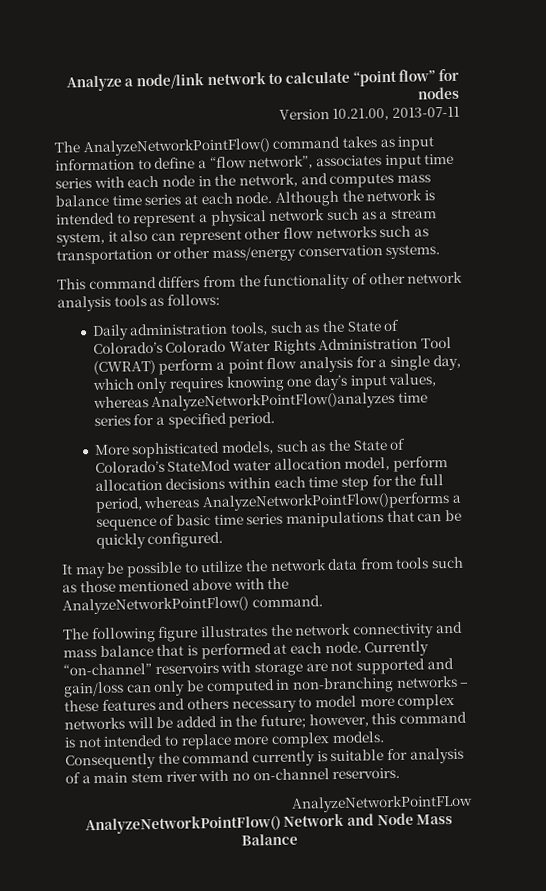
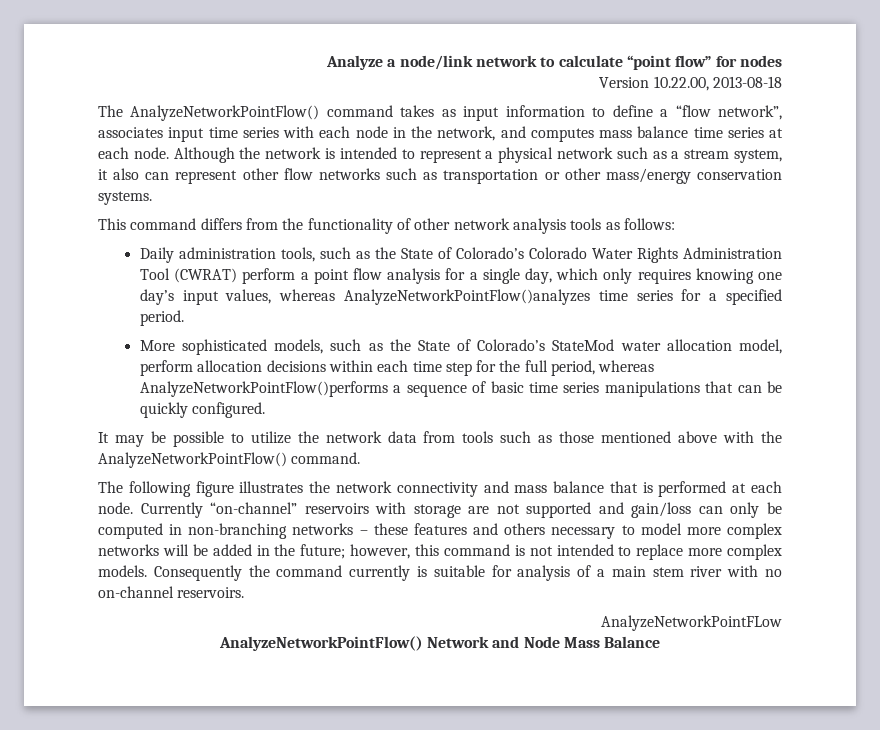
- Version 10.21.00, 2013-07-11
+ Version 10.22.00, 2013-08-18

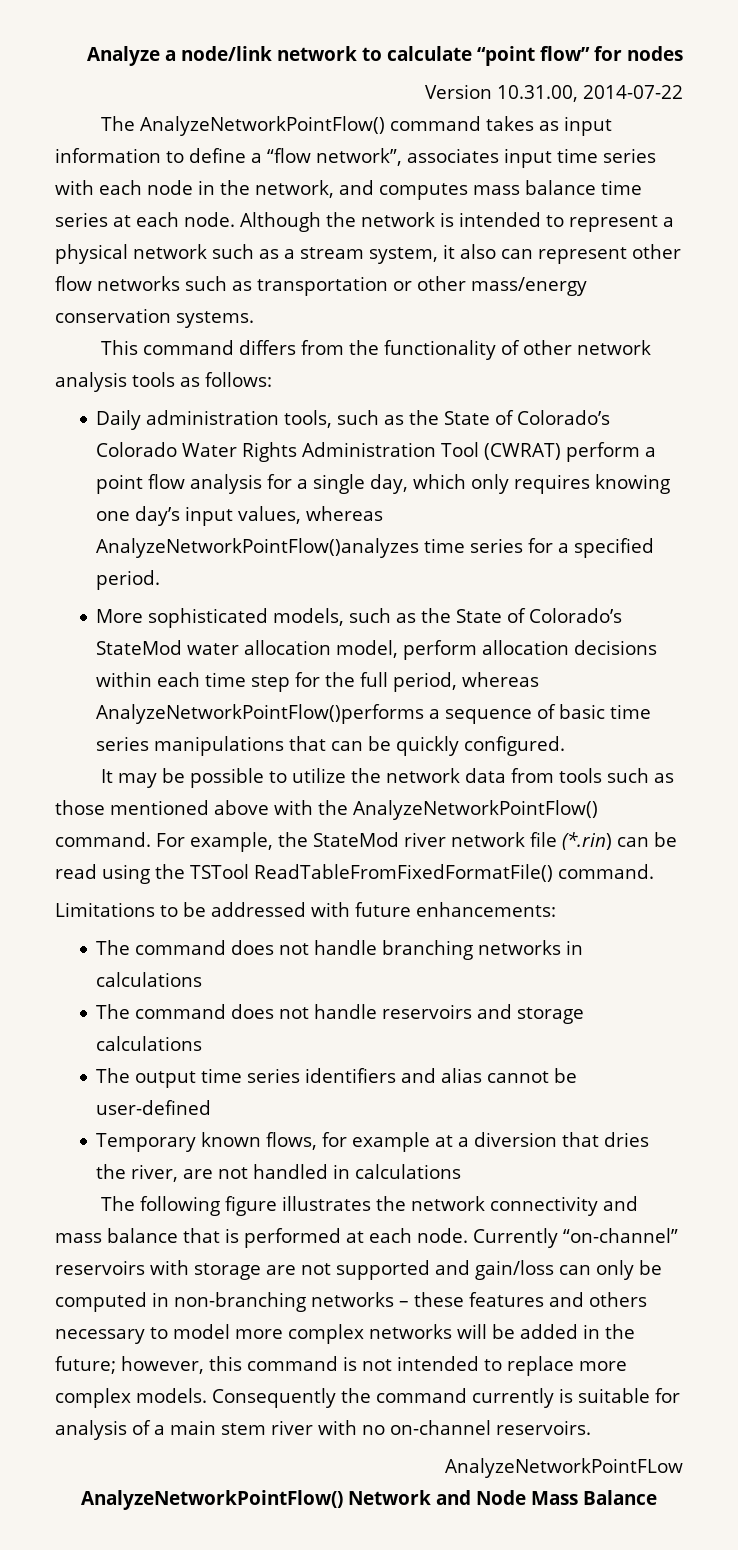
- Version 10.22.00, 2013-08-18
+ Version 10.31.00, 2014-07-22
+ For example, the StateMod river network file (*.rin) can be read using the TSTool ReadTableFromFixedFormatFile() command.
+ Limitations to be addressed with future enhancements:
+ The command does not handle branching networks in calculations
+ The command does not handle reservoirs and storage calculations
+ The output time series identifiers and alias cannot be user-defined
+ Temporary known flows, for example at a diversion that dries the river, are not handled in calculations

